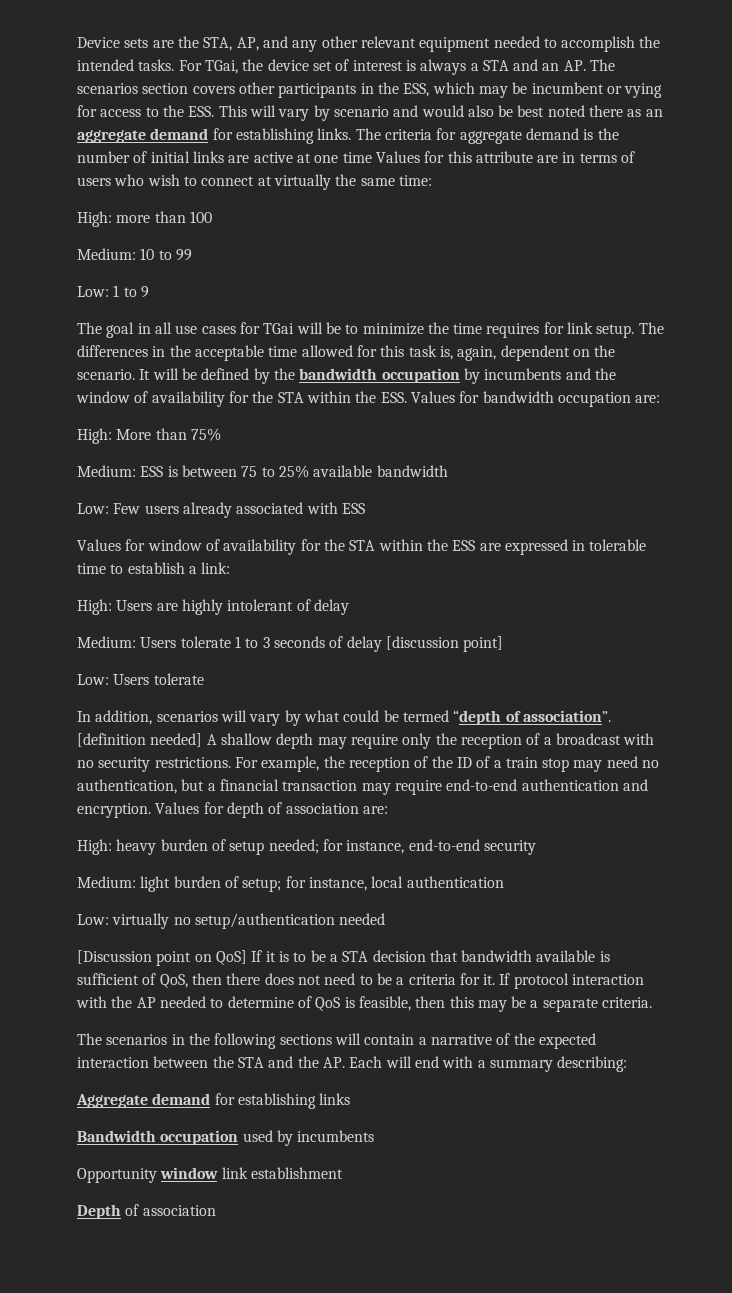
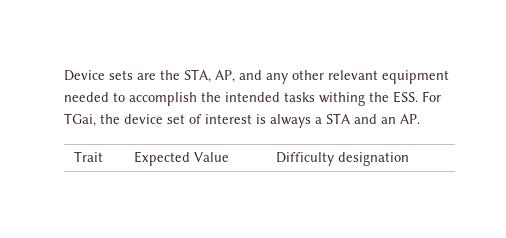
- Device sets are the STA, AP, and any other relevant equipment needed to accomplish the intended tasks. For TGai, the device set of interest is always a STA and an AP. The scenarios section covers other participants in the ESS, which may be incumbent or vying for access to the ESS. This will vary by scenario and would also be best noted there as an aggregate demand for establishing links. The criteria for aggregate demand is the number of initial links are active at one time Values for this attribute are in terms of users who wish to connect at virtually the same time:
- High: more than 100
- Medium: 10 to 99
- Low: 1 to 9
- The goal in all use cases for TGai will be to minimize the time requires for link setup. The differences in the acceptable time allowed for this task is, again, dependent on the scenario. It will be defined by the bandwidth occupation by incumbents and the window of availability for the STA within the ESS. Values for bandwidth occupation are:
- High: More than 75%
- Medium: ESS is between 75 to 25% available bandwidth
- Low: Few users already associated with ESS
- Values for window of availability for the STA within the ESS are expressed in tolerable time to establish a link:
- High: Users are highly intolerant of delay
- Medium: Users tolerate 1 to 3 seconds of delay [discussion point]
- Low: Users tolerate
- In addition, scenarios will vary by what could be termed “depth of association”. [definition needed] A shallow depth may require only the reception of a broadcast with no security restrictions. For example, the reception of the ID of a train stop may need no authentication, but a financial transaction may require end-to-end authentication and encryption. Values for depth of association are:
- High: heavy burden of setup needed; for instance, end-to-end security
- Medium: light burden of setup; for instance, local authentication
- Low: virtually no setup/authentication needed
- [Discussion point on QoS] If it is to be a STA decision that bandwidth available is sufficient of QoS, then there does not need to be a criteria for it. If protocol interaction with the AP needed to determine of QoS is feasible, then this may be a separate criteria.
- The scenarios in the following sections will contain a narrative of the expected interaction between the STA and the AP. Each will end with a summary describing:
- Aggregate demand for establishing links
- Bandwidth occupation used by incumbents
- Opportunity window link establishment
- Depth of association
+ Device sets are the STA, AP, and any other relevant equipment needed to accomplish the intended tasks withing the ESS. For TGai, the device set of interest is always a STA and an AP.
+ Trait | Expected Value | Difficulty designation

